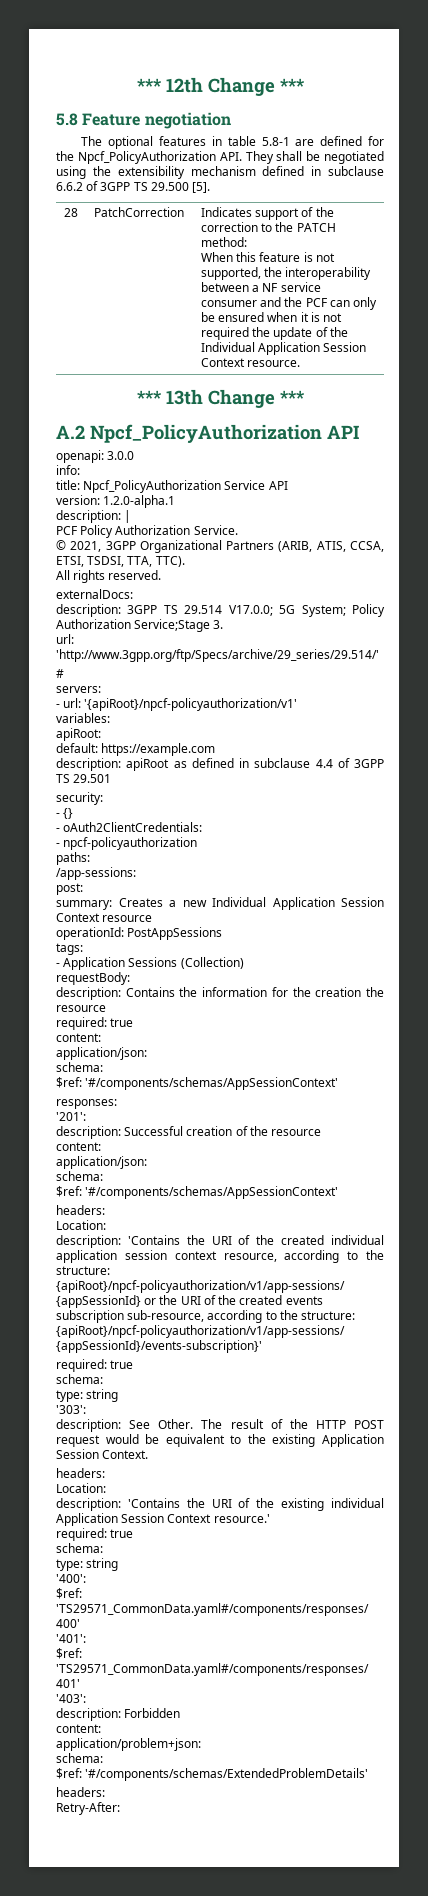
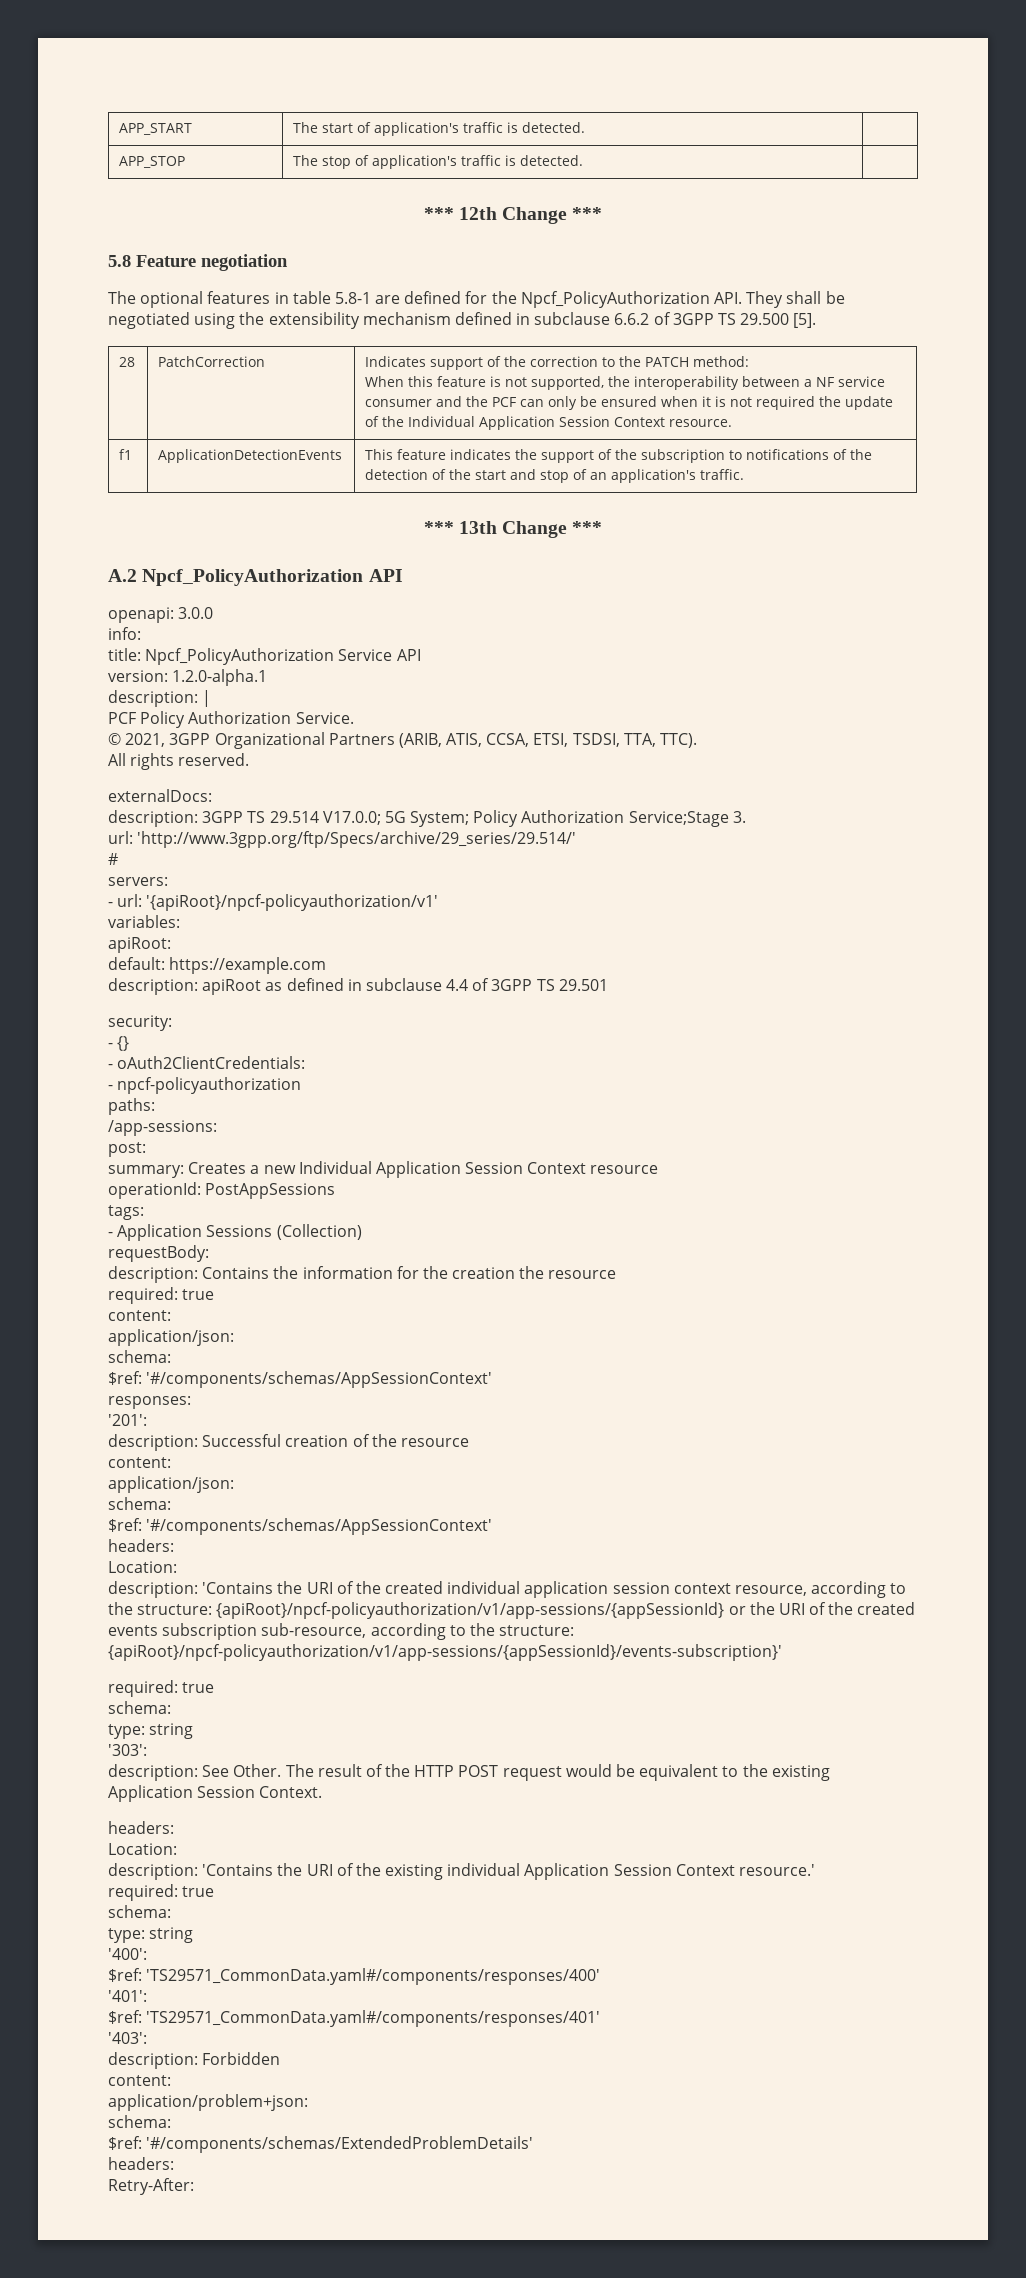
+ APP_START | The start of application's traffic is detected. |
+ APP_STOP | The stop of application's traffic is detected. |
+ f1 | ApplicationDetectionEvents | This feature indicates the support of the subscription to notifications of the detection of the start and stop of an application's traffic.

